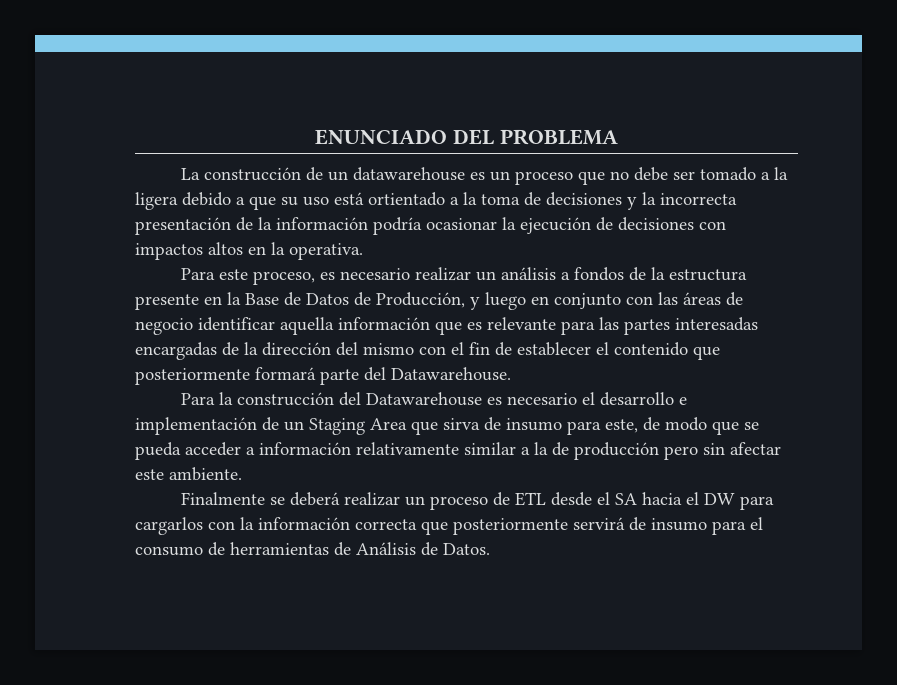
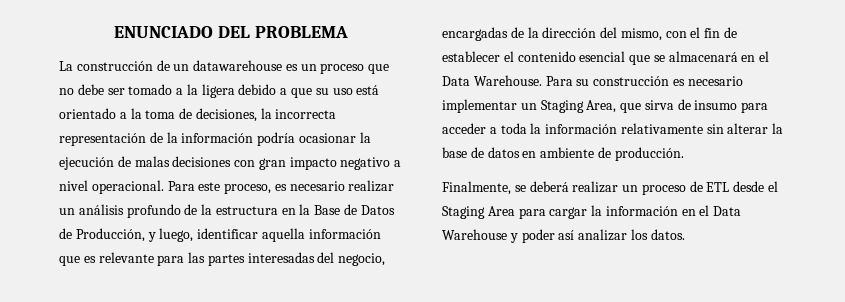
- La construcción de un datawarehouse es un proceso que no debe ser tomado a la ligera debido a que su uso está ortientado a la toma de decisiones y la incorrecta presentación de la información podría ocasionar la ejecución de decisiones con impactos altos en la operativa.
- Para este proceso, es necesario realizar un análisis a fondos de la estructura presente en la Base de Datos de Producción, y luego en conjunto con las áreas de negocio identificar aquella información que es relevante para las partes interesadas encargadas de la dirección del mismo con el fin de establecer el contenido que posteriormente formará parte del Datawarehouse.
- Para la construcción del Datawarehouse es necesario el desarrollo e implementación de un Staging Area que sirva de insumo para este, de modo que se pueda acceder a información relativamente similar a la de producción pero sin afectar este ambiente.
- Finalmente se deberá realizar un proceso de ETL desde el SA hacia el DW para cargarlos con la información correcta que posteriormente servirá de insumo para el consumo de herramientas de Análisis de Datos.
+ La construcción de un datawarehouse es un proceso que no debe ser tomado a la ligera debido a que su uso está orientado a la toma de decisiones, la incorrecta representación de la información podría ocasionar la ejecución de malas decisiones con gran impacto negativo a nivel operacional. Para este proceso, es necesario realizar un análisis profundo de la estructura en la Base de Datos de Producción, y luego, identificar aquella información que es relevante para las partes interesadas del negocio, encargadas de la dirección del mismo, con el fin de establecer el contenido esencial que se almacenará en el Data Warehouse. Para su construcción es necesario implementar un Staging Area, que sirva de insumo para acceder a toda la información relativamente sin alterar la base de datos en ambiente de producción.
+ Finalmente, se deberá realizar un proceso de ETL desde el Staging Area para cargar la información en el Data Warehouse y poder así analizar los datos.

